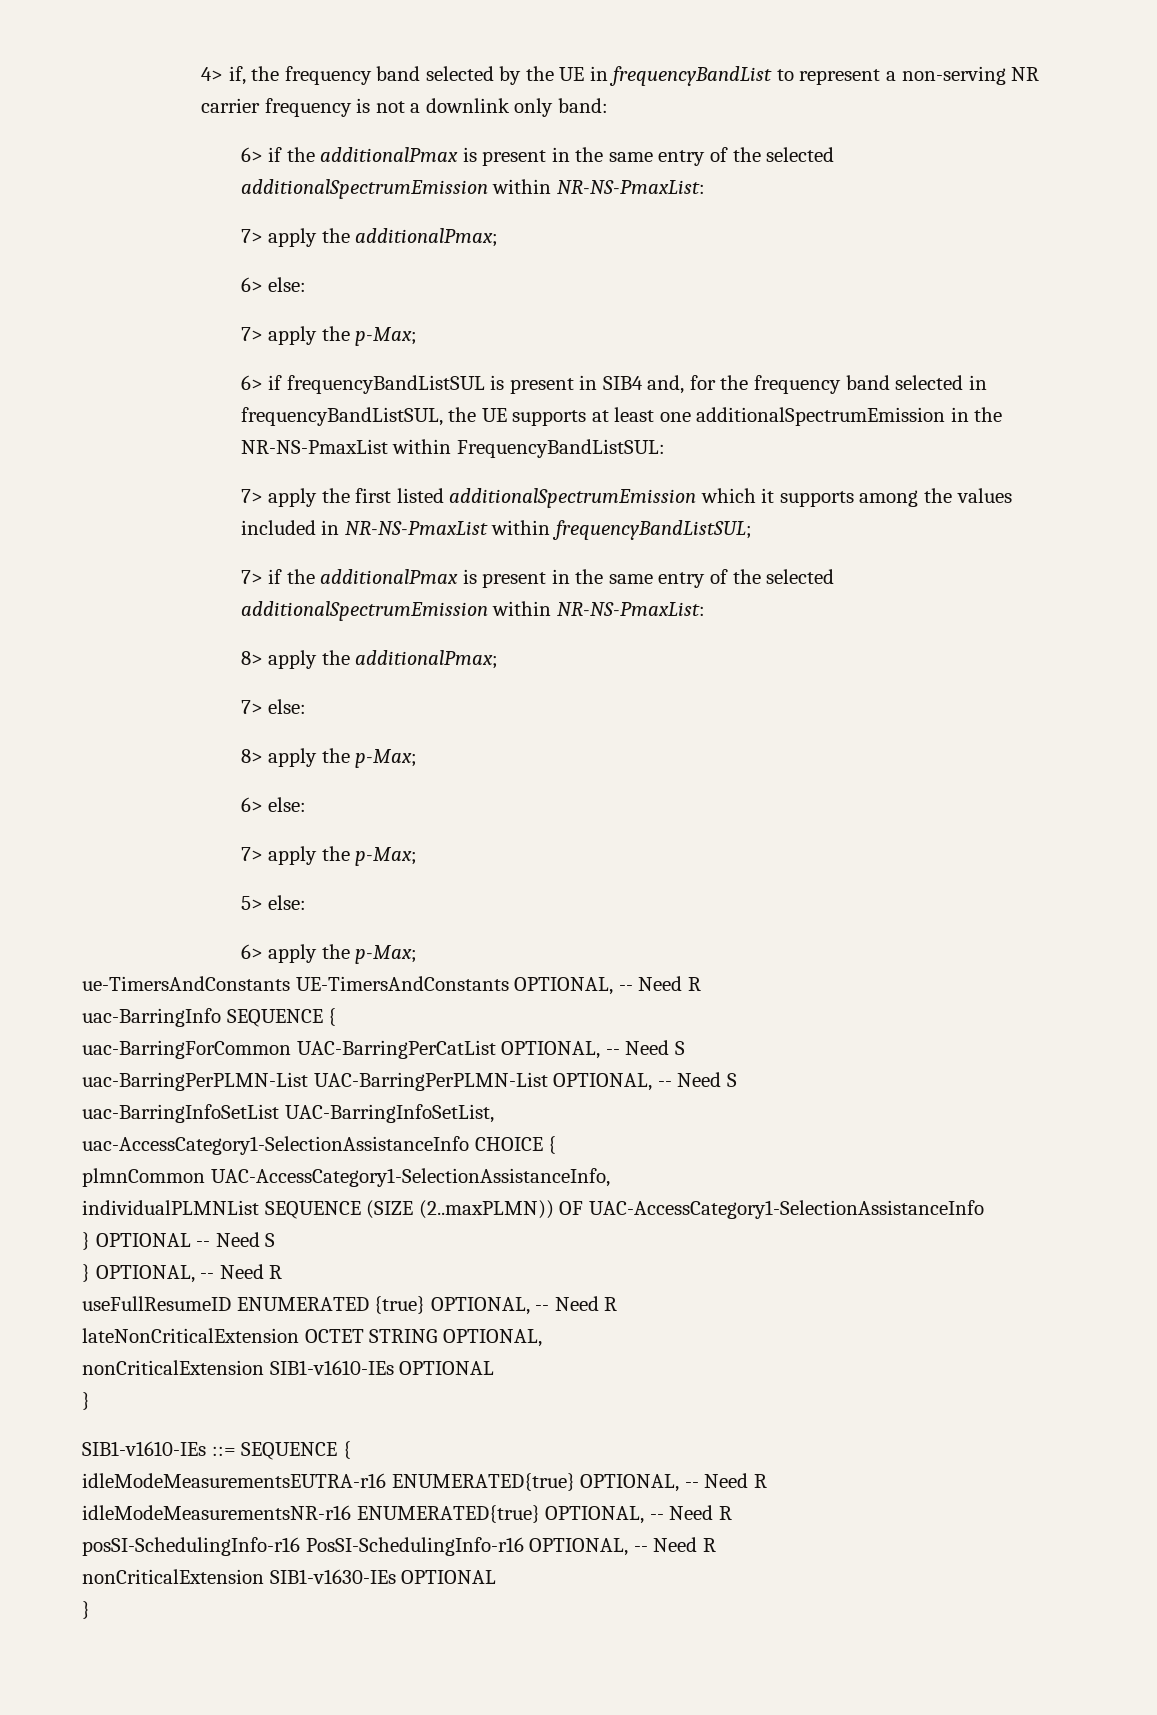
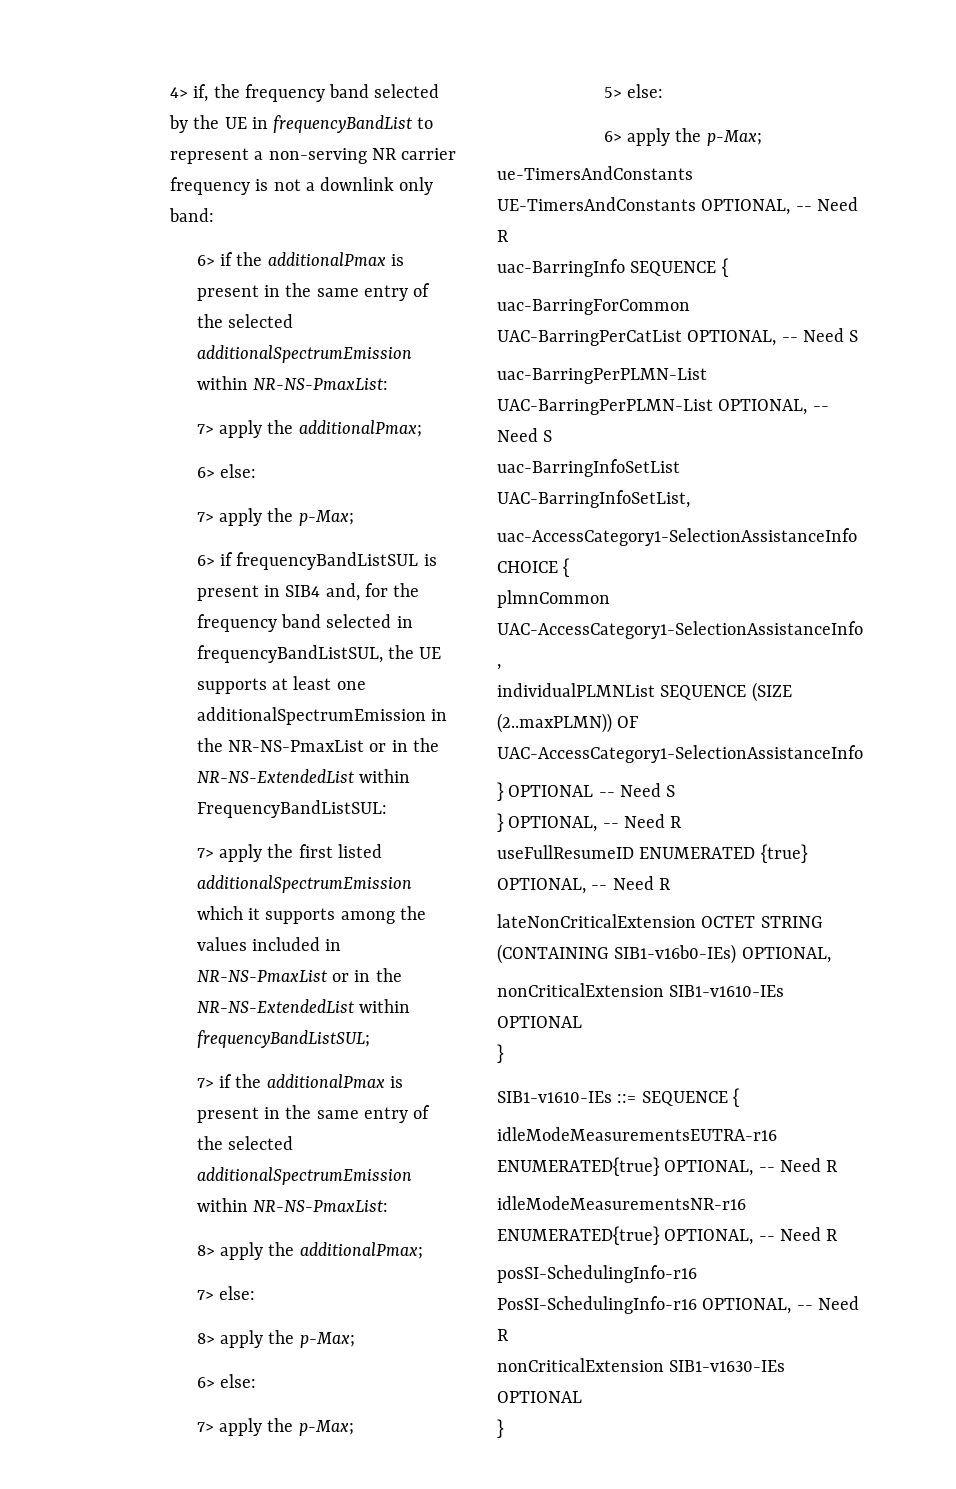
- 6> if frequencyBandListSUL is present in SIB4 and, for the frequency band selected in frequencyBandListSUL, the UE supports at least one additionalSpectrumEmission in the NR-NS-PmaxList within FrequencyBandListSUL:
+ 6> if frequencyBandListSUL is present in SIB4 and, for the frequency band selected in frequencyBandListSUL, the UE supports at least one additionalSpectrumEmission in the NR-NS-PmaxList or in the NR-NS-ExtendedList within FrequencyBandListSUL:
- 7> apply the first listed additionalSpectrumEmission which it supports among the values included in NR-NS-PmaxList within frequencyBandListSUL;
+ 7> apply the first listed additionalSpectrumEmission which it supports among the values included in NR-NS-PmaxList or in the NR-NS-ExtendedList within frequencyBandListSUL;
- lateNonCriticalExtension OCTET STRING OPTIONAL,
+ lateNonCriticalExtension OCTET STRING (CONTAINING SIB1-v16b0-IEs) OPTIONAL,

